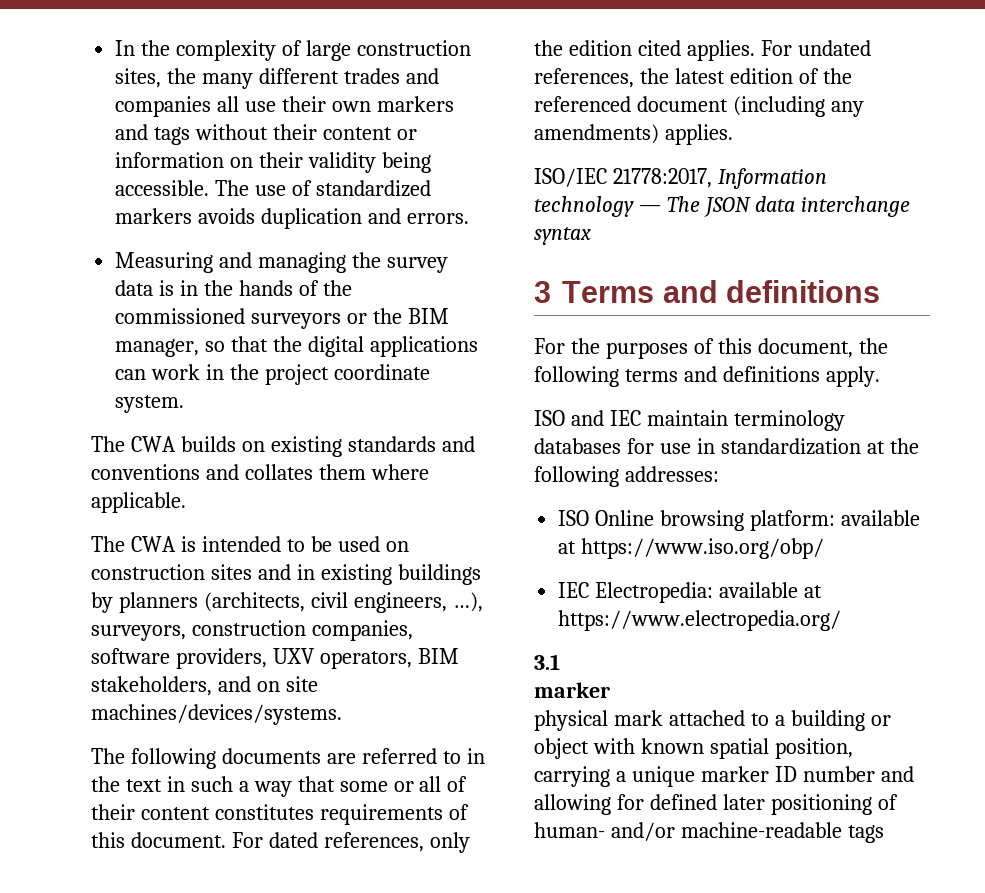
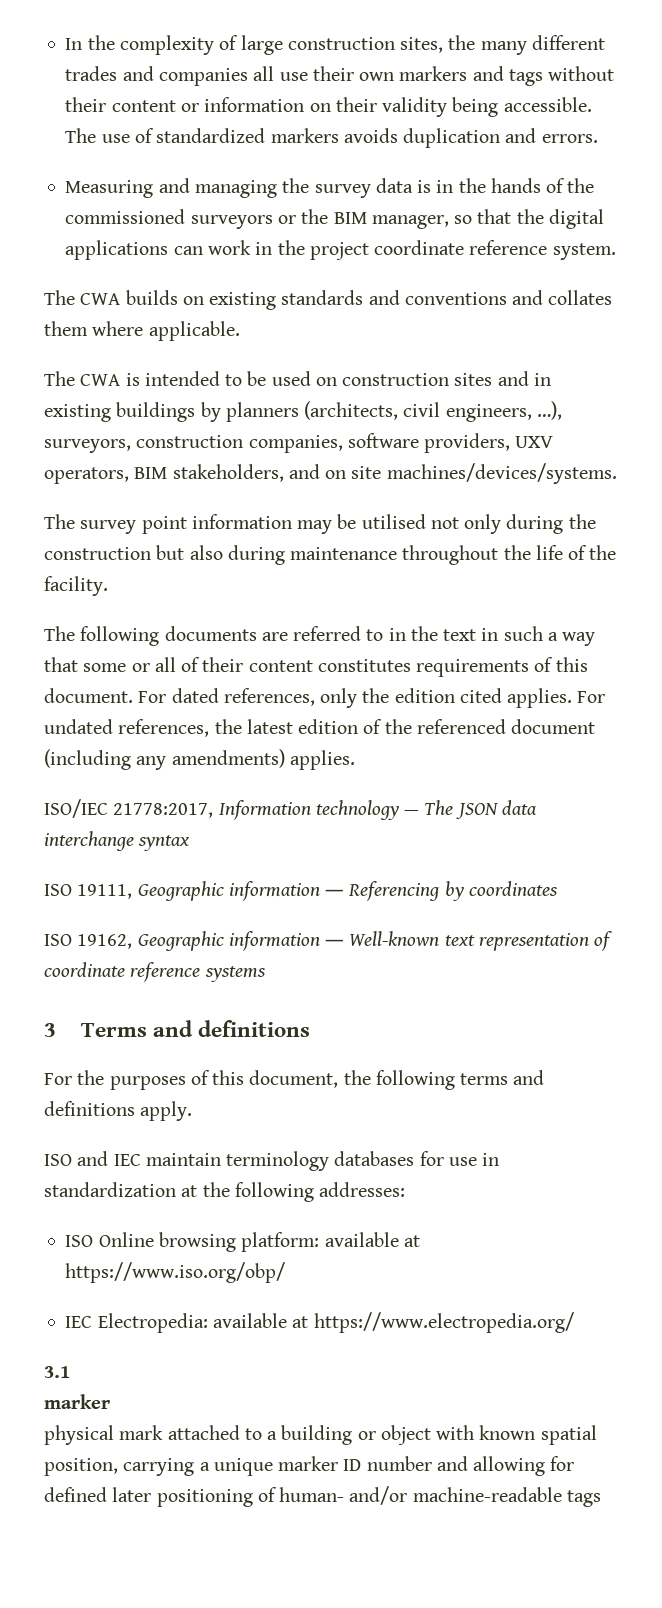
- Measuring and managing the survey data is in the hands of the commissioned surveyors or the BIM manager, so that the digital applications can work in the project coordinate system.
+ Measuring and managing the survey data is in the hands of the commissioned surveyors or the BIM manager, so that the digital applications can work in the project coordinate reference system.
+ The survey point information may be utilised not only during the construction but also during maintenance throughout the life of the facility.
+ ISO 19111, Geographic information ― Referencing by coordinates
+ ISO 19162, Geographic information ― Well-known text representation of coordinate reference systems

